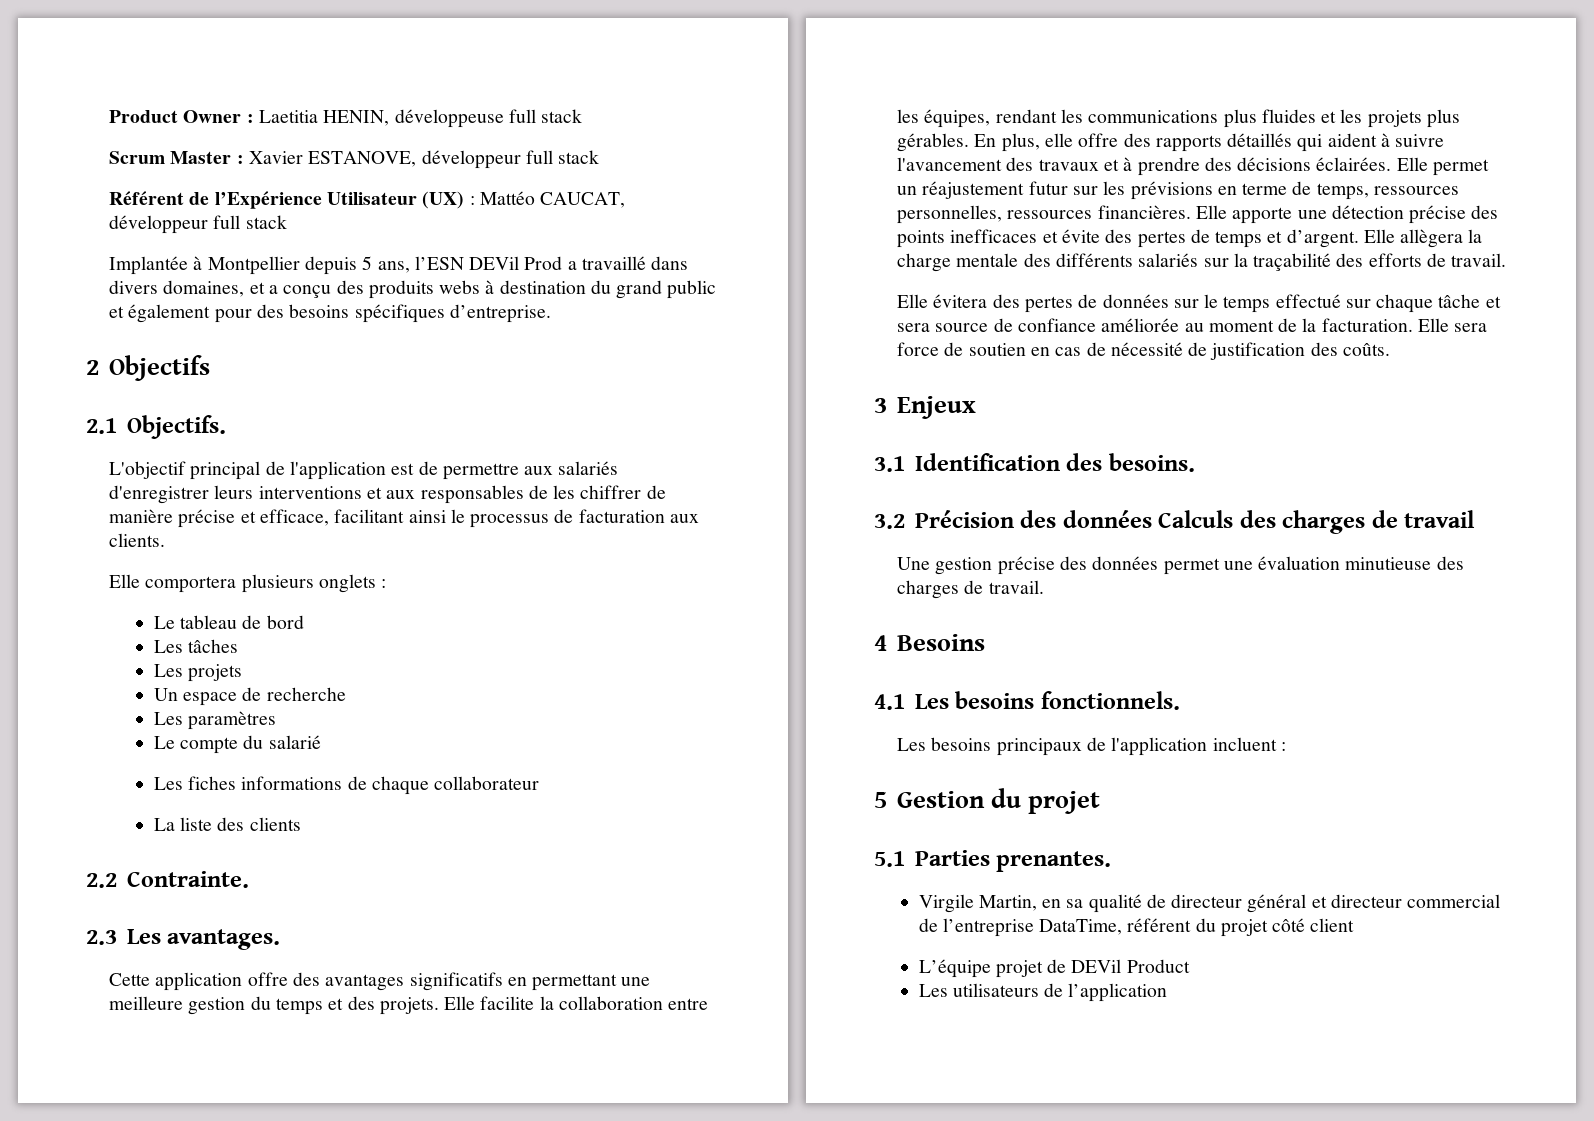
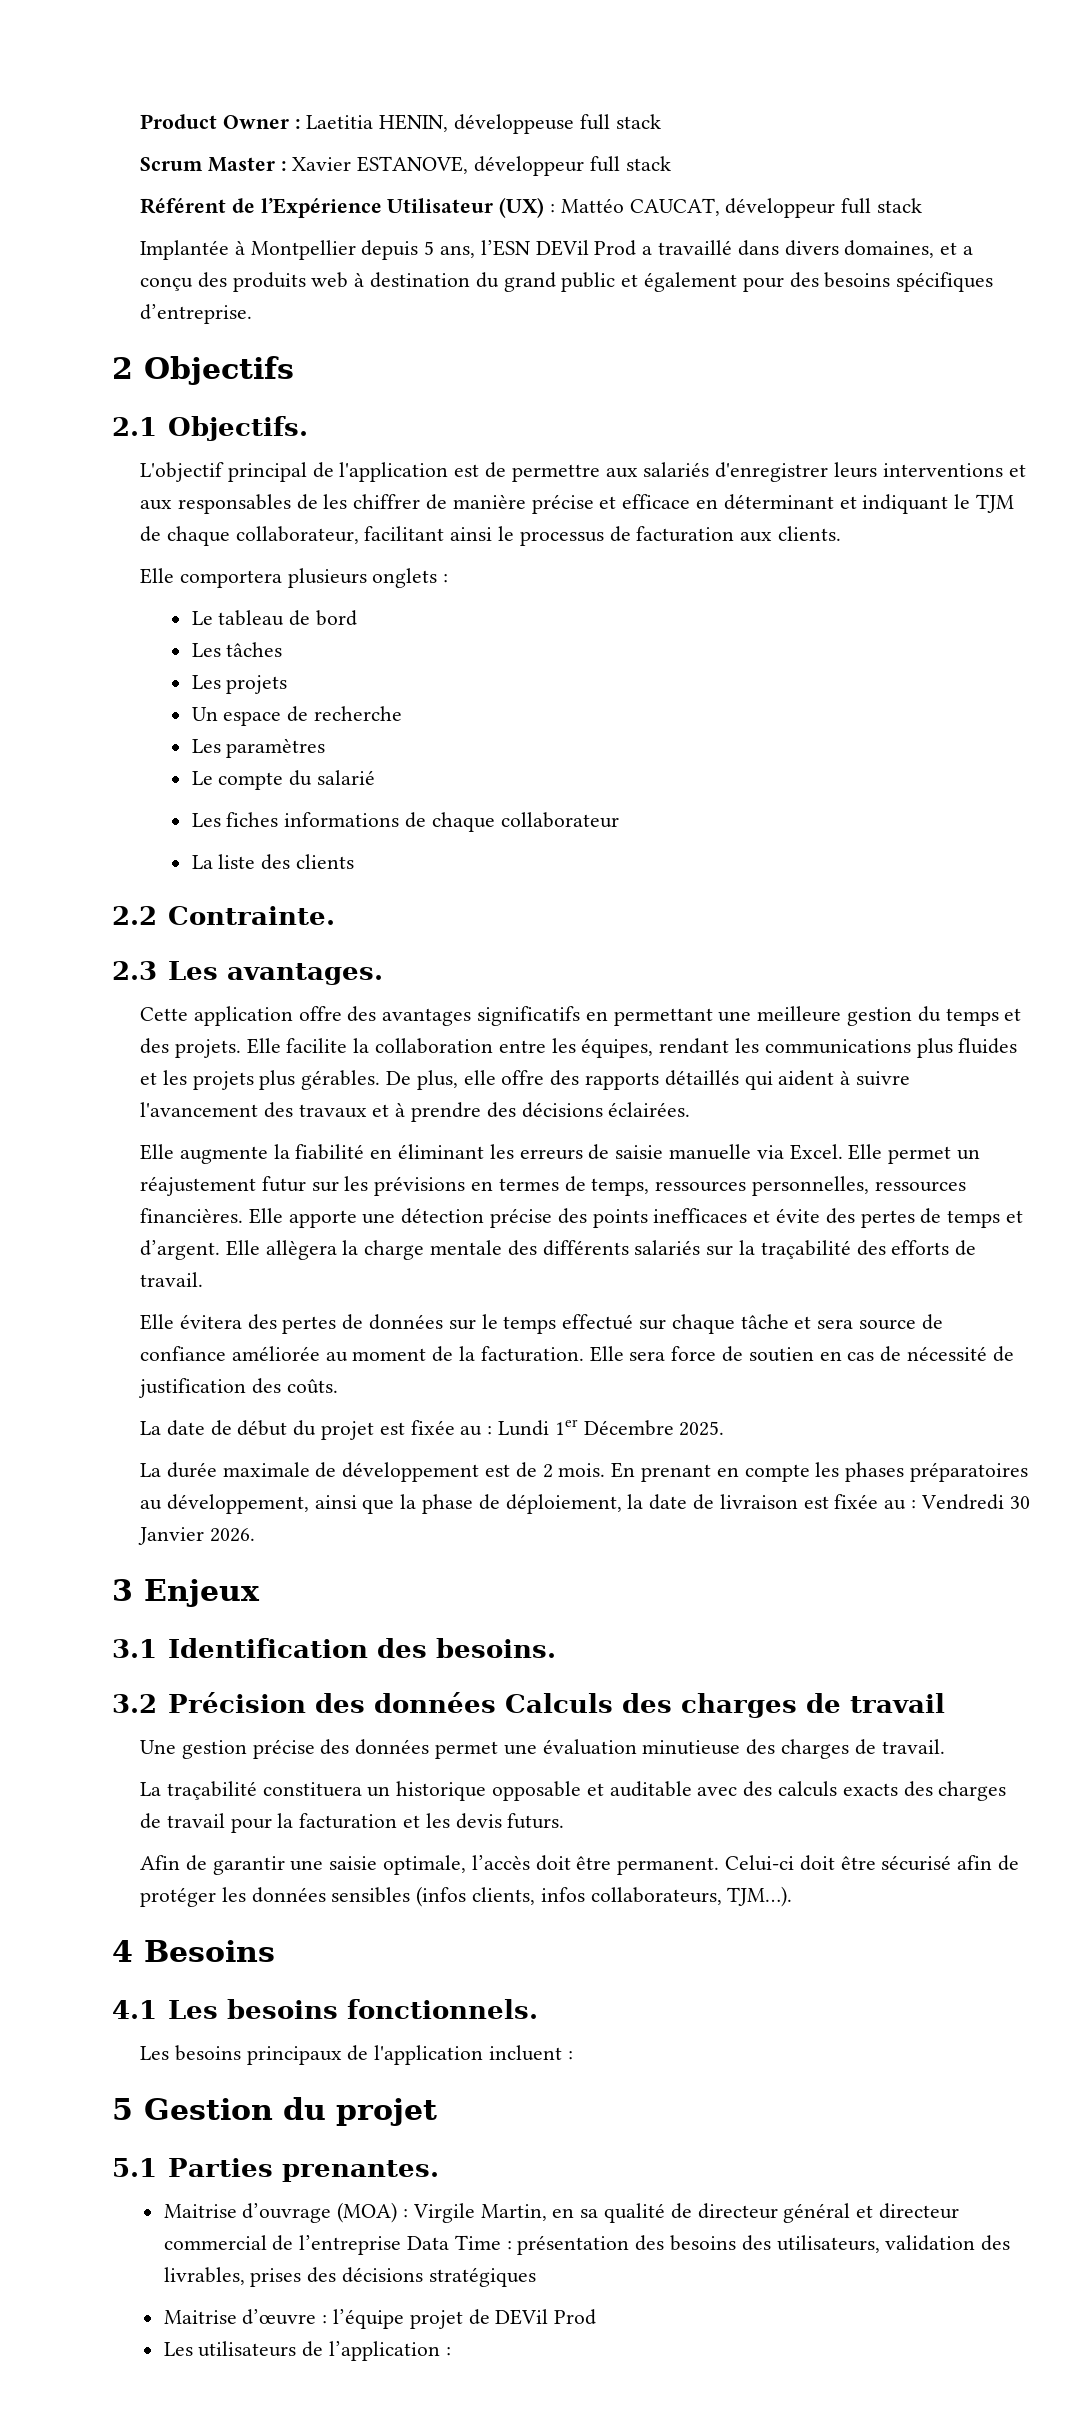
- Implantée à Montpellier depuis 5 ans, l’ESN DEVil Prod a travaillé dans divers domaines, et a conçu des produits webs à destination du grand public et également pour des besoins spécifiques d’entreprise.
+ Implantée à Montpellier depuis 5 ans, l’ESN DEVil Prod a travaillé dans divers domaines, et a conçu des produits web à destination du grand public et également pour des besoins spécifiques d’entreprise.
- L'objectif principal de l'application est de permettre aux salariés d'enregistrer leurs interventions et aux responsables de les chiffrer de manière précise et efficace, facilitant ainsi le processus de facturation aux clients.
+ L'objectif principal de l'application est de permettre aux salariés d'enregistrer leurs interventions et aux responsables de les chiffrer de manière précise et efficace en déterminant et indiquant le TJM de chaque collaborateur, facilitant ainsi le processus de facturation aux clients.
- En plus, elle offre des rapports détaillés qui aident à suivre l'avancement des travaux et à prendre des décisions éclairées.
+ De plus, elle offre des rapports détaillés qui aident à suivre l'avancement des travaux et à prendre des décisions éclairées.
+ Elle augmente la fiabilité en éliminant les erreurs de saisie manuelle via Excel.
- Elle permet un réajustement futur sur les prévisions en terme de temps, ressources personnelles, ressources financières.
+ Elle permet un réajustement futur sur les prévisions en termes de temps, ressources personnelles, ressources financières.
+ La date de début du projet est fixée au : Lundi 1er Décembre 2025.
+ La durée maximale de développement est de 2 mois. En prenant en compte les phases préparatoires au développement, ainsi que la phase de déploiement, la date de livraison est fixée au : Vendredi 30 Janvier 2026.
+ La traçabilité constituera un historique opposable et auditable avec des calculs exacts des charges de travail pour la facturation et les devis futurs.
+ Afin de garantir une saisie optimale, l’accès doit être permanent. Celui-ci doit être sécurisé afin de protéger les données sensibles (infos clients, infos collaborateurs, TJM…).
- Virgile Martin, en sa qualité de directeur général et directeur commercial de l’entreprise DataTime, référent du projet côté client
- L’équipe projet de DEVil Product
+ Maitrise d’ouvrage (MOA) : Virgile Martin, en sa qualité de directeur général et directeur commercial de l’entreprise Data Time : présentation des besoins des utilisateurs, validation des livrables, prises des décisions stratégiques
+ Maitrise d’œuvre : l’équipe projet de DEVil Prod
- Les utilisateurs de l’application
+ Les utilisateurs de l’application :

